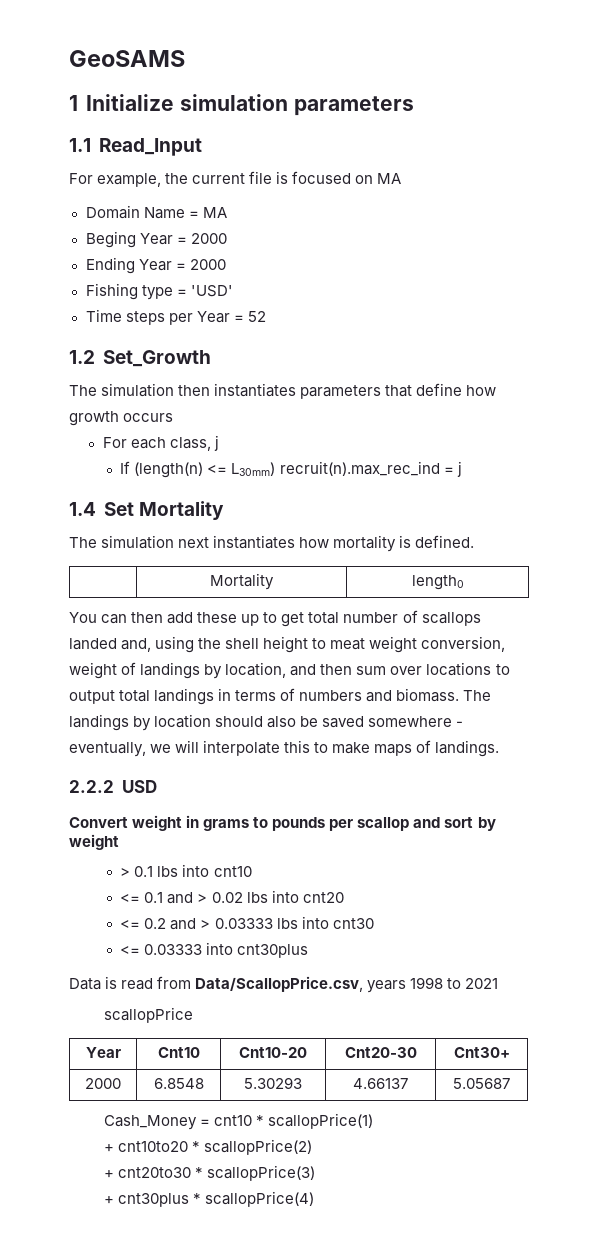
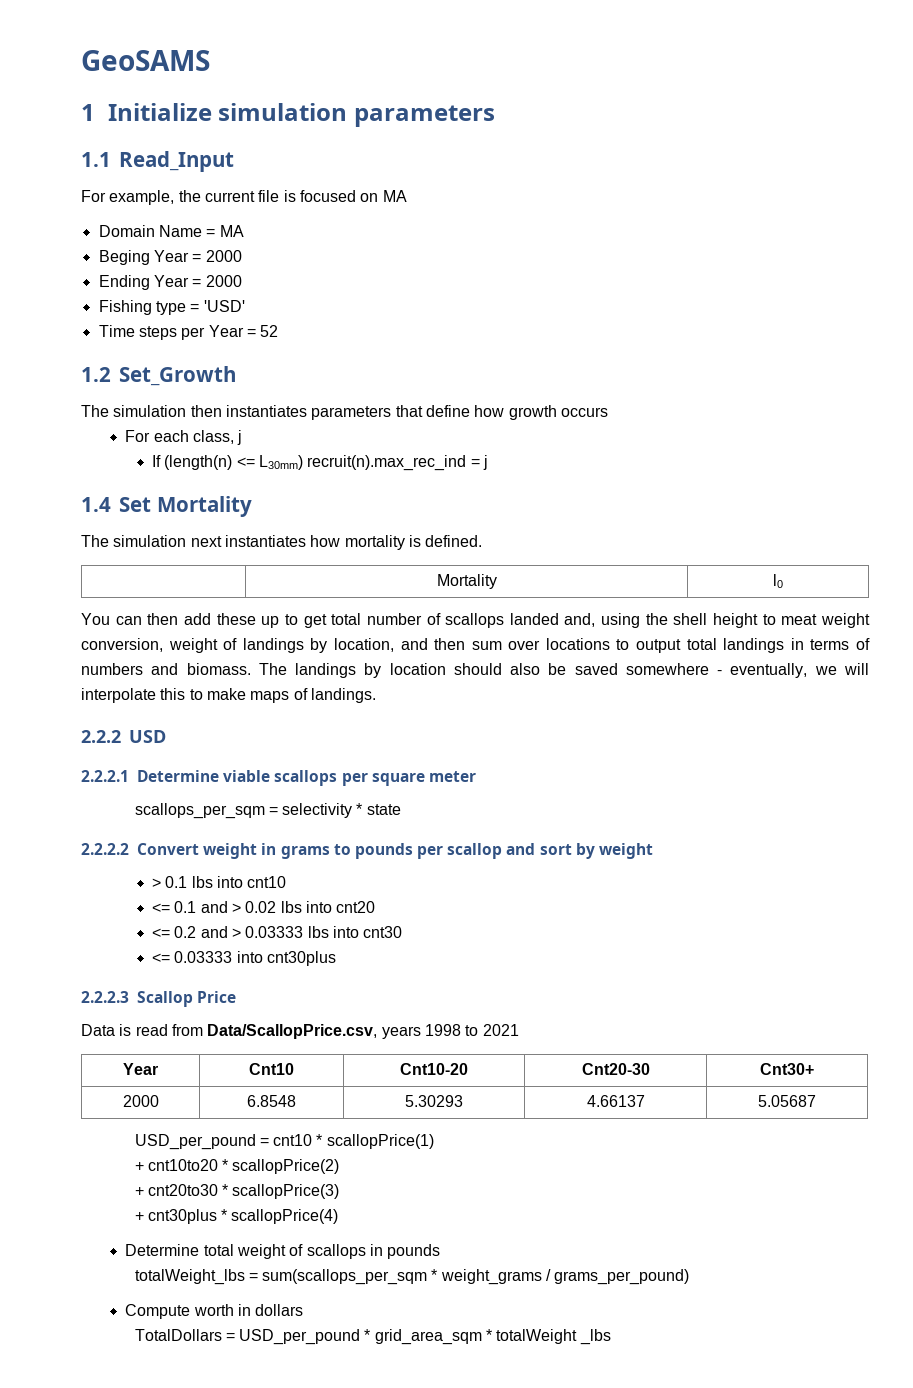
- | Mortality | length0
+ | Mortality | l0
- Convert weight in grams to pounds per scallop and sort by weight
+ 2.2.2.1 Determine viable scallops per square meter
+ scallops_per_sqm = selectivity * state
+ 2.2.2.2 Convert weight in grams to pounds per scallop and sort by weight
+ 2.2.2.3 Scallop Price
- scallopPrice
- Cash_Money = cnt10 * scallopPrice(1)
+ USD_per_pound = cnt10 * scallopPrice(1)
+ Determine total weight of scallops in pounds
+ totalWeight_lbs = sum(scallops_per_sqm * weight_grams / grams_per_pound)
+ Compute worth in dollars
+ TotalDollars = USD_per_pound * grid_area_sqm * totalWeight _lbs

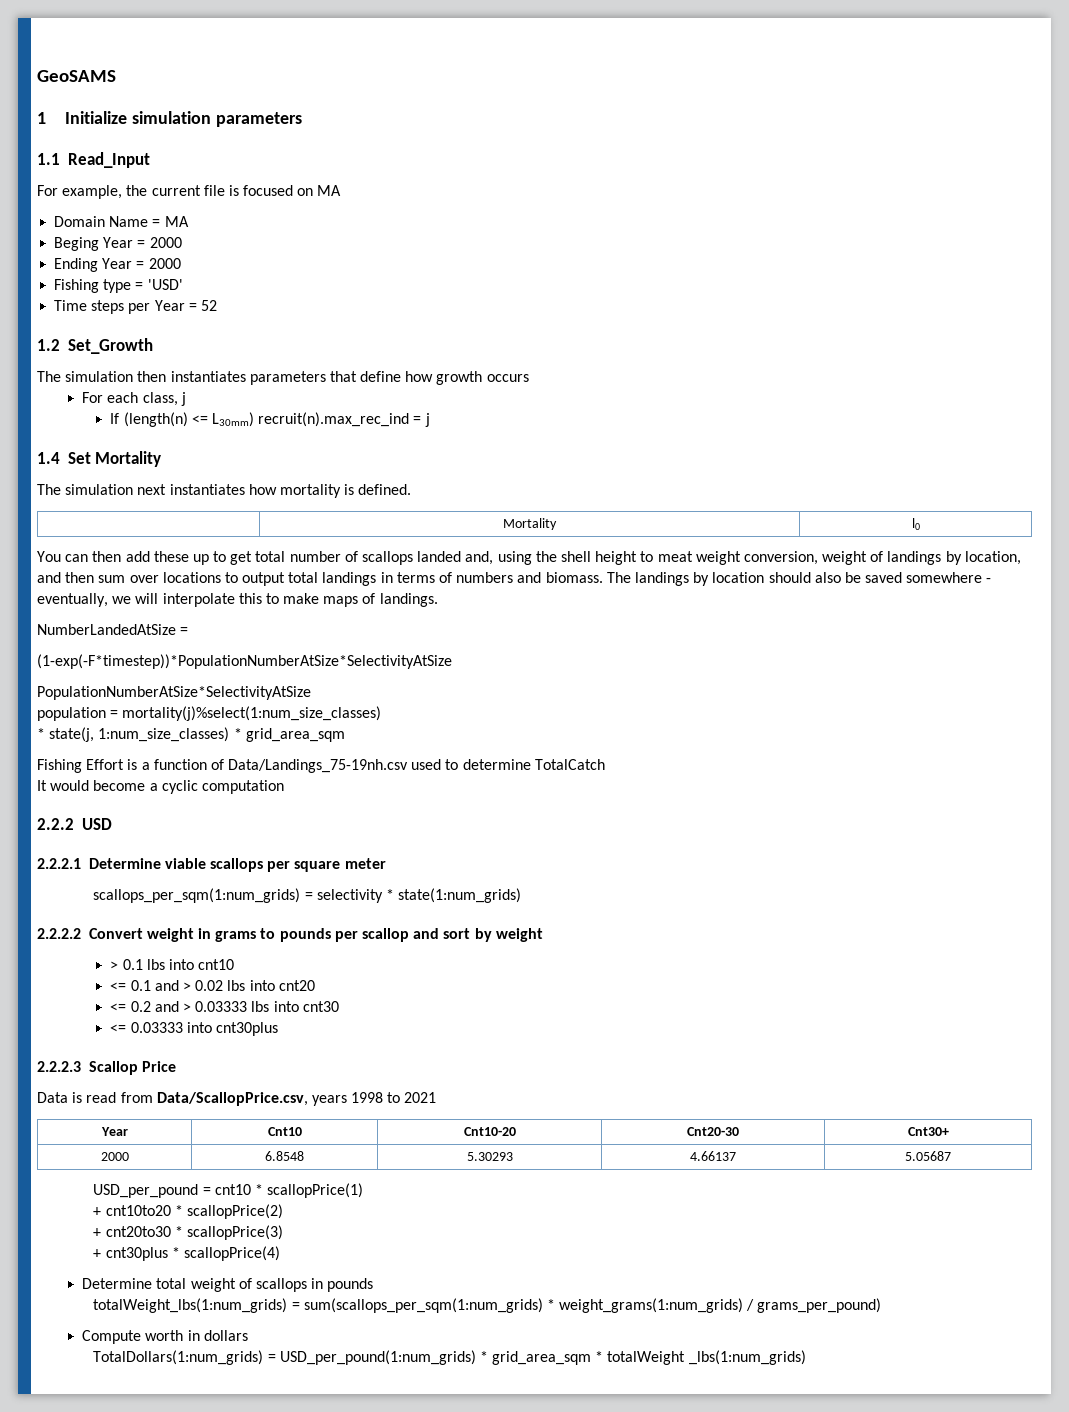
+ NumberLandedAtSize =
+ (1-exp(-F*timestep))*PopulationNumberAtSize*SelectivityAtSize
+ PopulationNumberAtSize*SelectivityAtSize
+ population = mortality(j)%select(1:num_size_classes)
+ * state(j, 1:num_size_classes) * grid_area_sqm
+ Fishing Effort is a function of Data/Landings_75-19nh.csv used to determine TotalCatch
+ It would become a cyclic computation
- scallops_per_sqm = selectivity * state
+ scallops_per_sqm(1:num_grids) = selectivity * state(1:num_grids)
- totalWeight_lbs = sum(scallops_per_sqm * weight_grams / grams_per_pound)
+ totalWeight_lbs(1:num_grids) = sum(scallops_per_sqm(1:num_grids) * weight_grams(1:num_grids) / grams_per_pound)
- TotalDollars = USD_per_pound * grid_area_sqm * totalWeight _lbs
+ TotalDollars(1:num_grids) = USD_per_pound(1:num_grids) * grid_area_sqm * totalWeight _lbs(1:num_grids)

